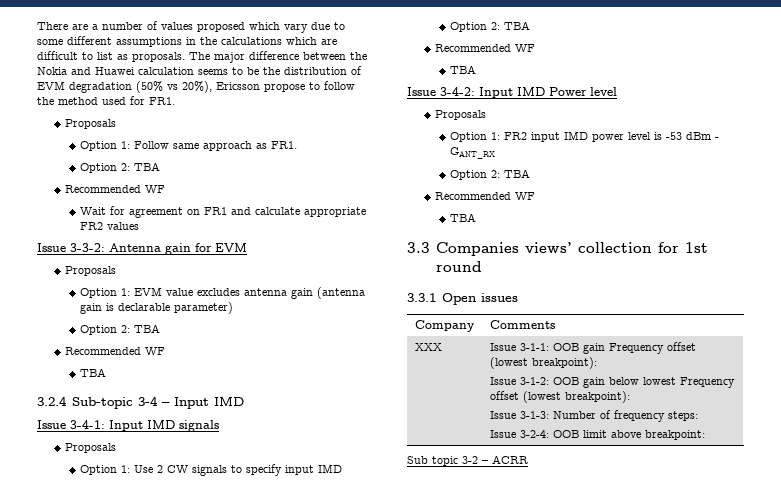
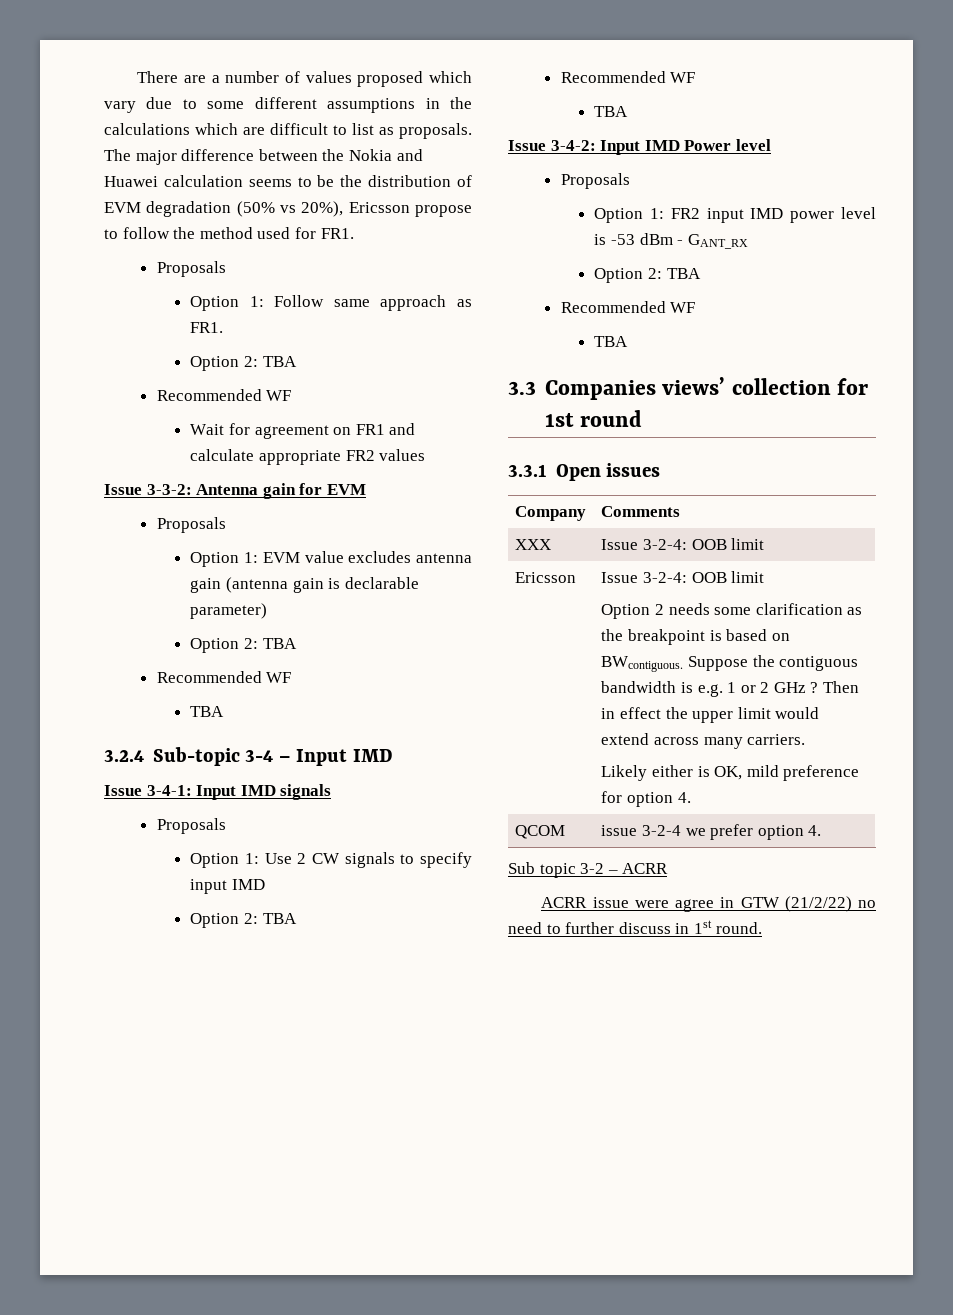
- XXX | Issue 3-1-1: OOB gain Frequency offset (lowest breakpoint):
- Issue 3-1-2: OOB gain below lowest Frequency offset (lowest breakpoint):
- Issue 3-1-3: Number of frequency steps:
- Issue 3-2-4: OOB limit above breakpoint:
+ XXX | Issue 3-2-4: OOB limit
+ Ericsson | Issue 3-2-4: OOB limit
+ Option 2 needs some clarification as the breakpoint is based on BWcontiguous. Suppose the contiguous bandwidth is e.g. 1 or 2 GHz ? Then in effect the upper limit would extend across many carriers.
+ Likely either is OK, mild preference for option 4.
+ QCOM | issue 3-2-4 we prefer option 4.
+ ACRR issue were agree in GTW (21/2/22) no need to further discuss in 1st round.

